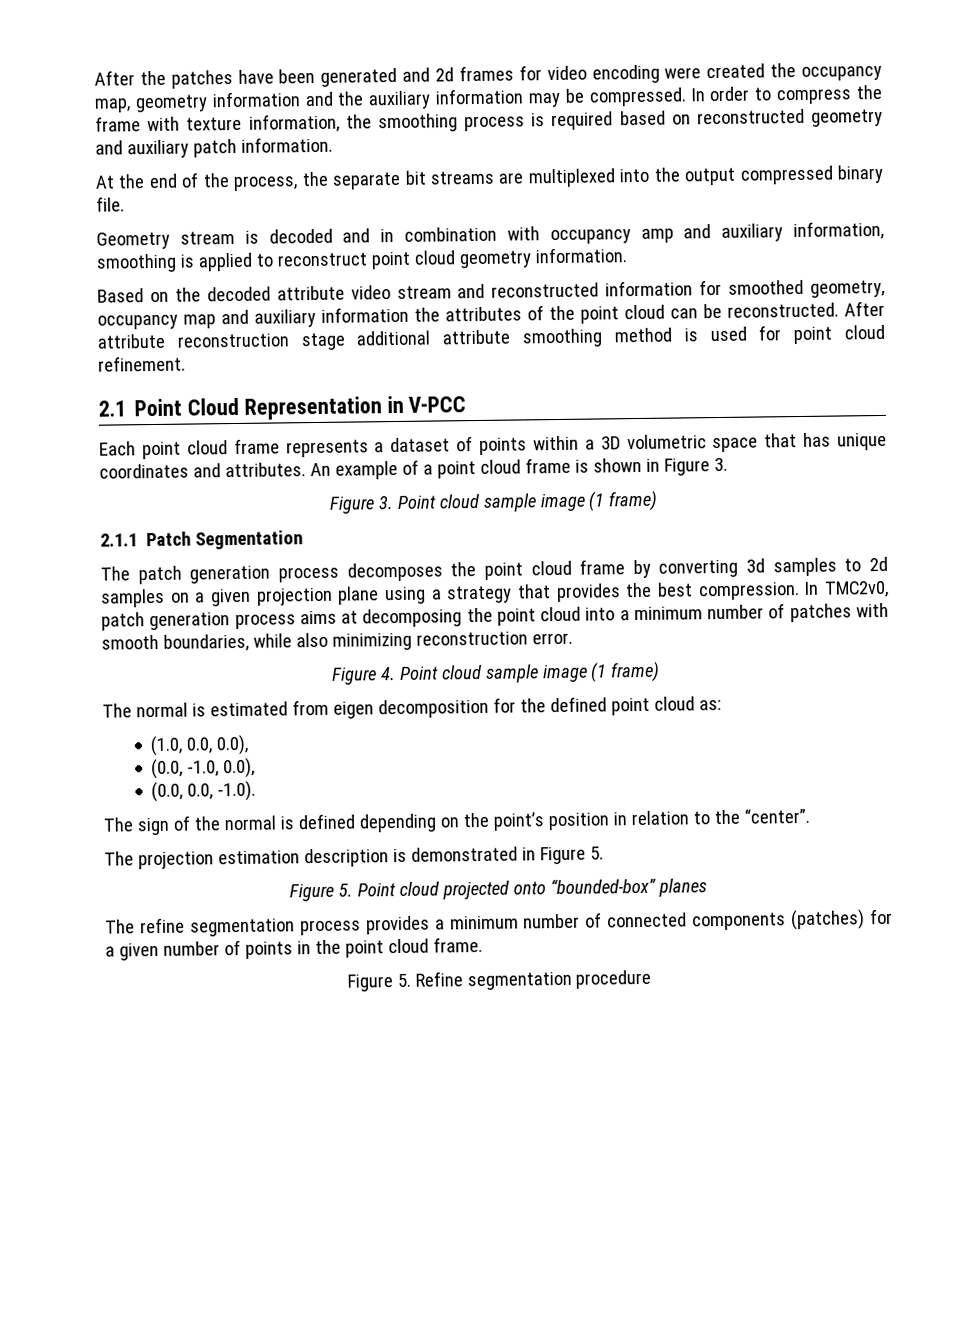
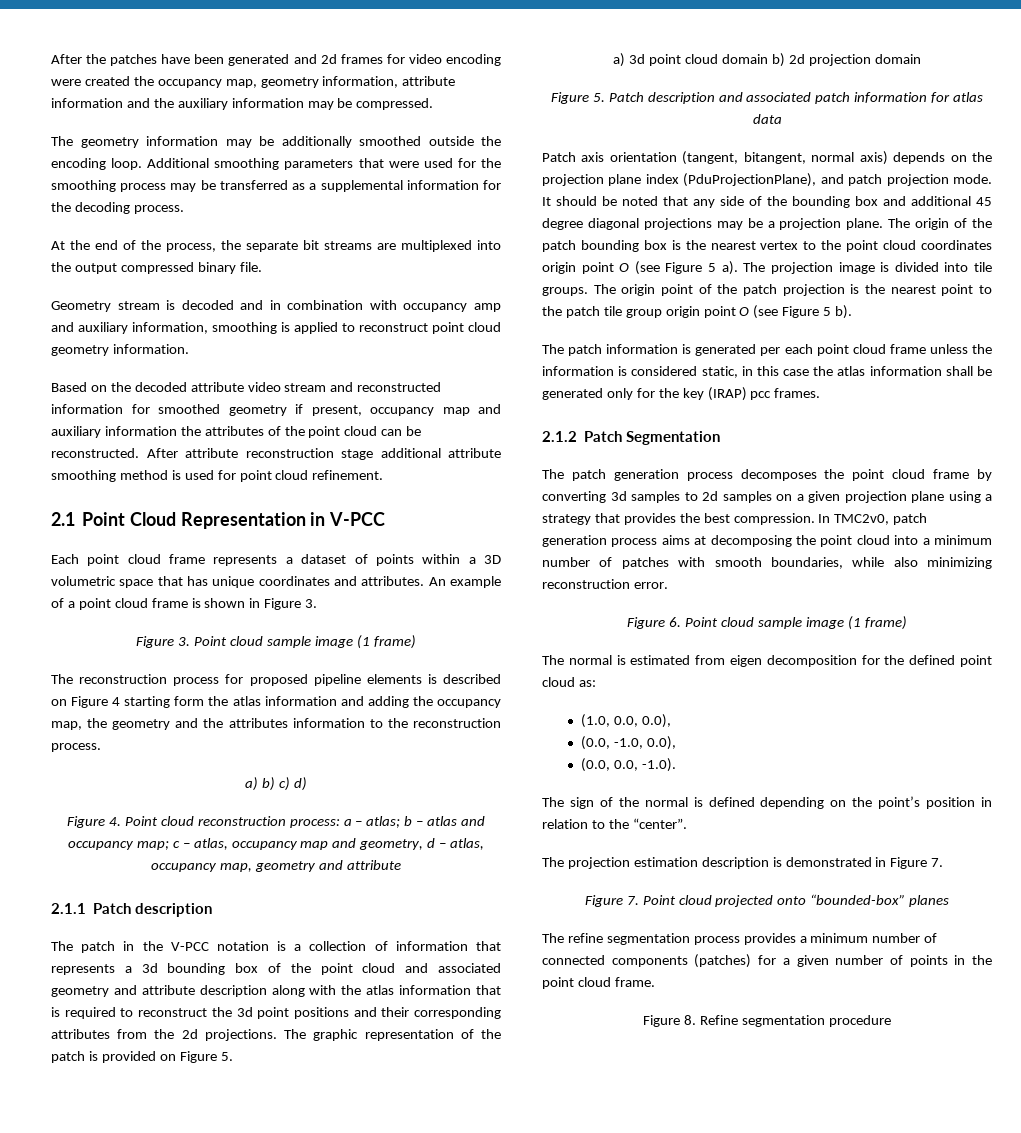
- After the patches have been generated and 2d frames for video encoding were created the occupancy map, geometry information and the auxiliary information may be compressed. In order to compress the frame with texture information, the smoothing process is required based on reconstructed geometry and auxiliary patch information.
+ After the patches have been generated and 2d frames for video encoding were created the occupancy map, geometry information, attribute information and the auxiliary information may be compressed.
+ The geometry information may be additionally smoothed outside the encoding loop. Additional smoothing parameters that were used for the smoothing process may be transferred as a supplemental information for the decoding process.
- Based on the decoded attribute video stream and reconstructed information for smoothed geometry, occupancy map and auxiliary information the attributes of the point cloud can be reconstructed.
+ Based on the decoded attribute video stream and reconstructed information for smoothed geometry if present, occupancy map and auxiliary information the attributes of the point cloud can be reconstructed.
- 2.1.1 Patch Segmentation
+ The reconstruction process for proposed pipeline elements is described on Figure 4 starting form the atlas information and adding the occupancy map, the geometry and the attributes information to the reconstruction process.
+ a) b) c) d)
+ Figure 4. Point cloud reconstruction process: a – atlas; b – atlas and occupancy map; c – atlas, occupancy map and geometry, d – atlas, occupancy map, geometry and attribute
+ 2.1.1 Patch description
+ The patch in the V-PCC notation is a collection of information that represents a 3d bounding box of the point cloud and associated geometry and attribute description along with the atlas information that is required to reconstruct the 3d point positions and their corresponding attributes from the 2d projections. The graphic representation of the patch is provided on Figure 5.
+ a) 3d point cloud domain b) 2d projection domain
+ Figure 5. Patch description and associated patch information for atlas data
+ Patch axis orientation (tangent, bitangent, normal axis) depends on the projection plane index (PduProjectionPlane), and patch projection mode. It should be noted that any side of the bounding box and additional 45 degree diagonal projections may be a projection plane. The origin of the patch bounding box is the nearest vertex to the point cloud coordinates origin point O (see Figure 5 a). The projection image is divided into tile groups. The origin point of the patch projection is the nearest point to the patch tile group origin point O (see Figure 5 b).
+ The patch information is generated per each point cloud frame unless the information is considered static, in this case the atlas information shall be generated only for the key (IRAP) pcc frames.
+ 2.1.2 Patch Segmentation
- Figure 4. Point cloud sample image (1 frame)
+ Figure 6. Point cloud sample image (1 frame)
- The projection estimation description is demonstrated in Figure 5.
- Figure 5. Point cloud projected onto “bounded-box” planes
+ The projection estimation description is demonstrated in Figure 7.
+ Figure 7. Point cloud projected onto “bounded-box” planes
- Figure 5. Refine segmentation procedure
+ Figure 8. Refine segmentation procedure

